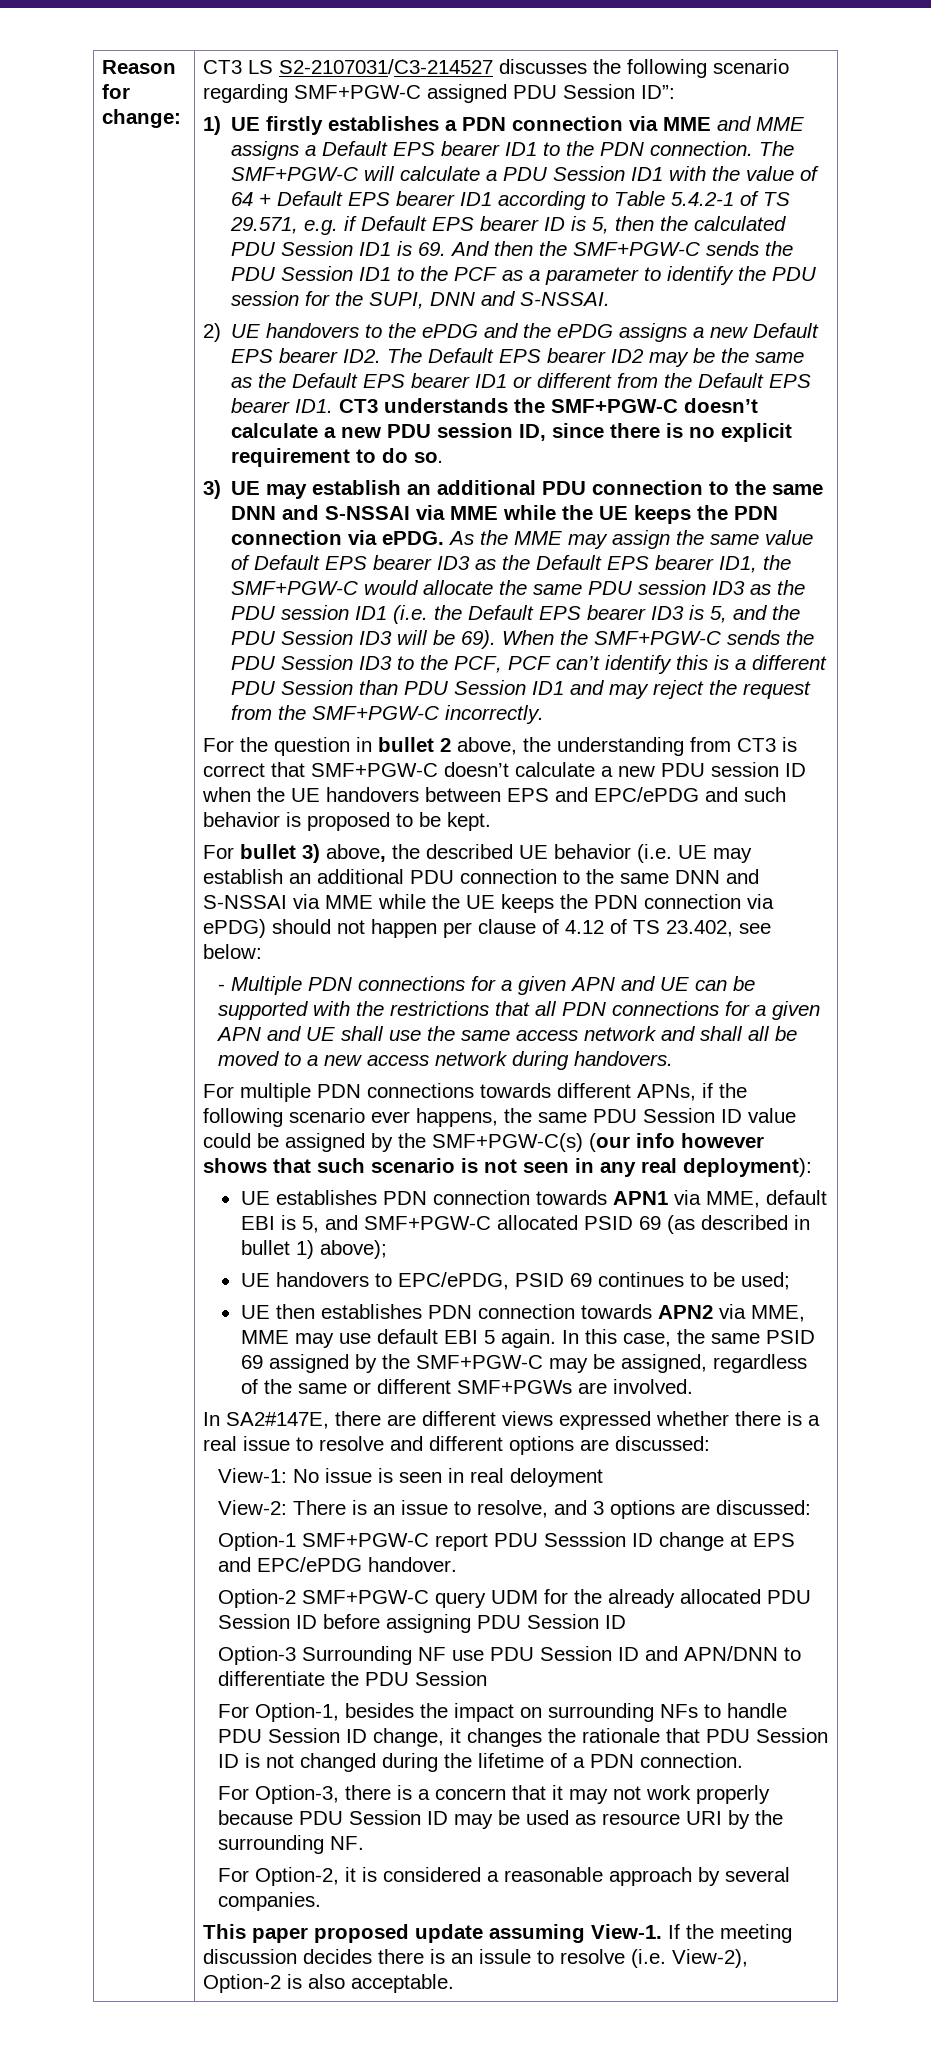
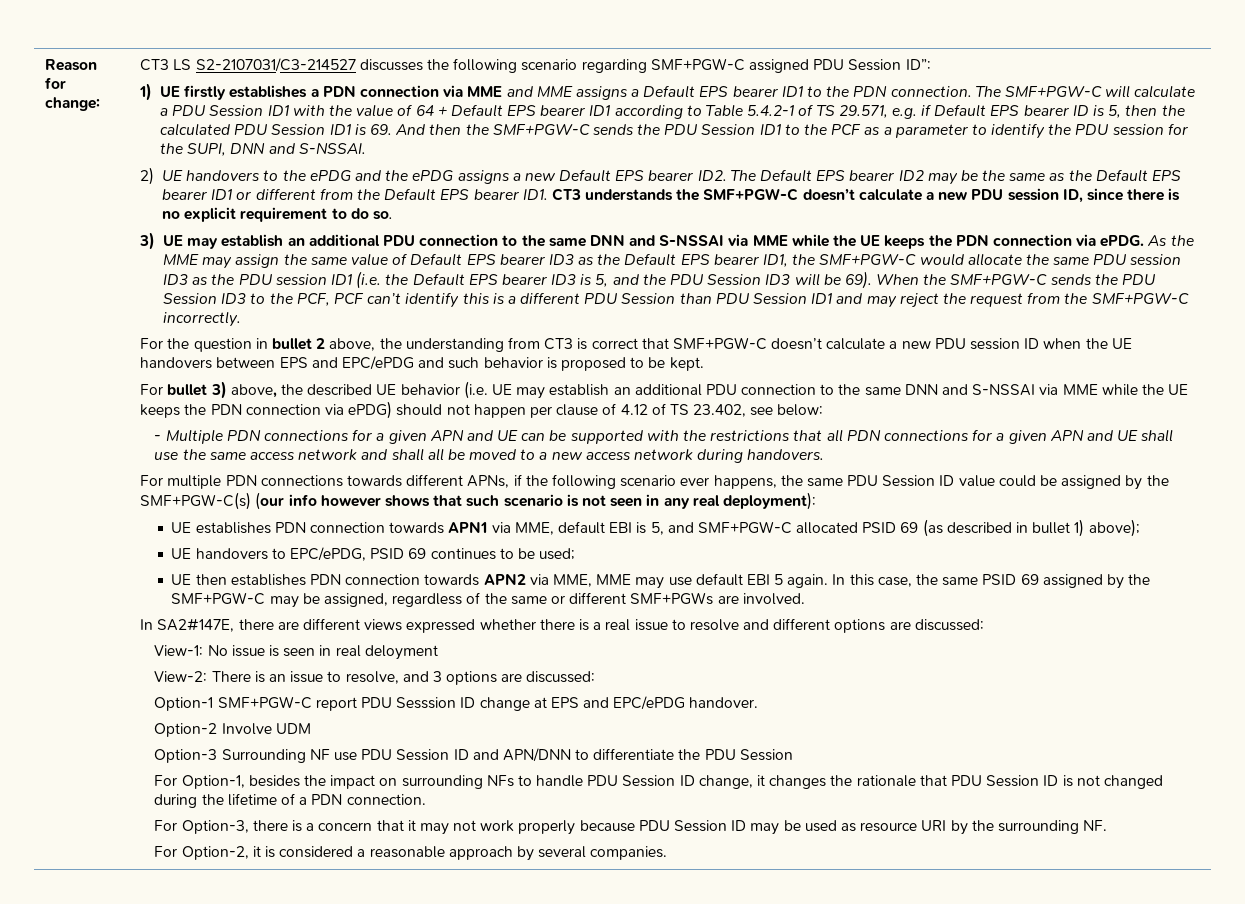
- Option-2 SMF+PGW-C query UDM for the already allocated PDU Session ID before assigning PDU Session ID
+ Option-2 Involve UDM
- This paper proposed update assuming View-1. If the meeting discussion decides there is an issule to resolve (i.e. View-2), Option-2 is also acceptable.

